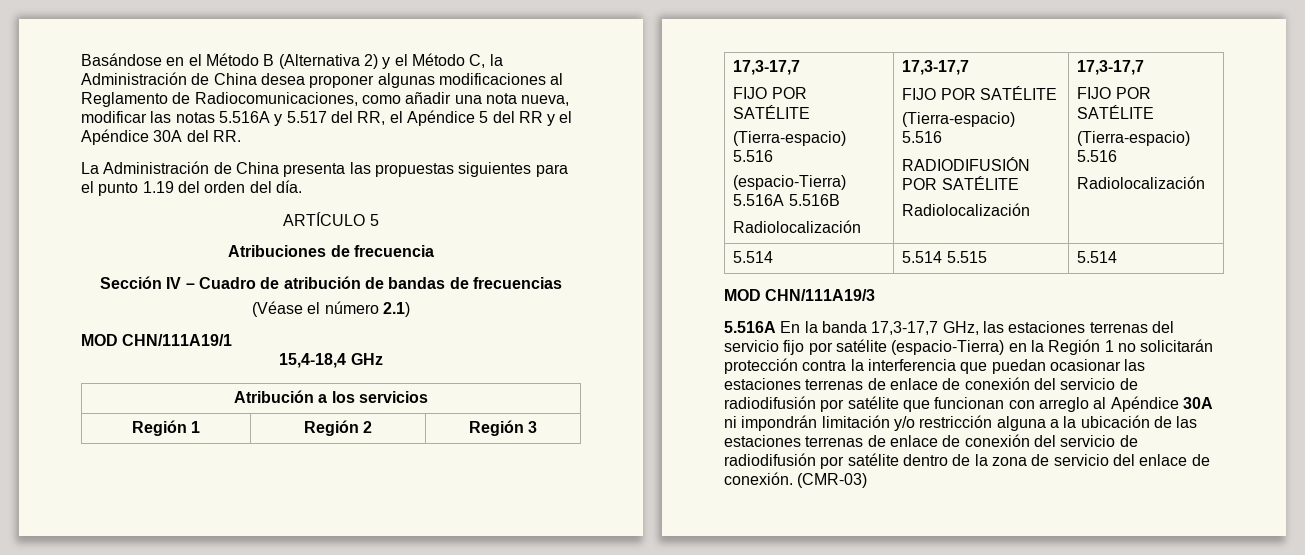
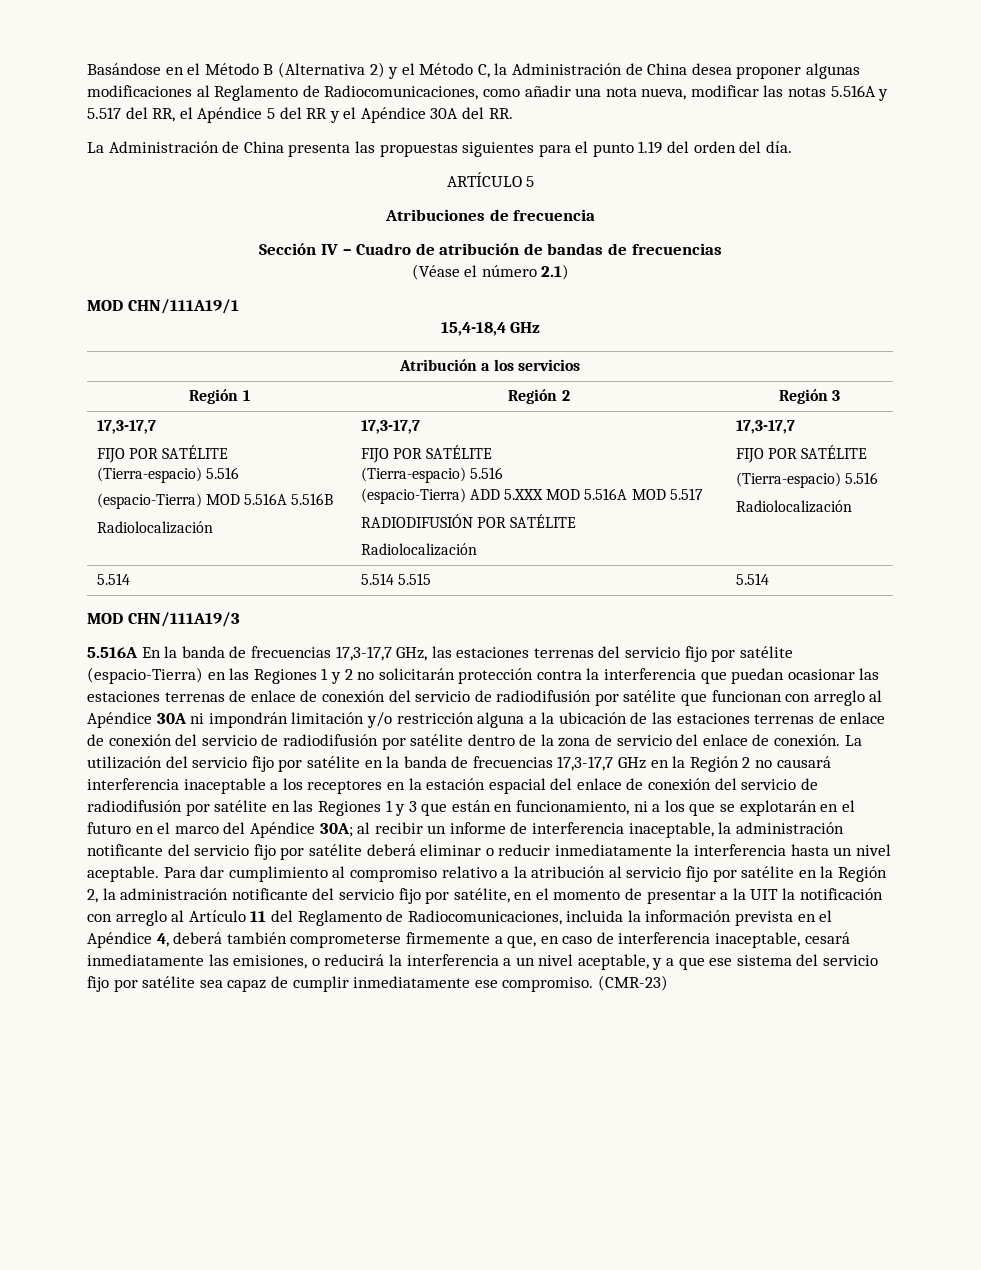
  Región 1 | Región 2 | Región 3
  17,3-17,7
  FIJO POR SATÉLITE
  (Tierra-espacio) 5.516
- (espacio-Tierra) 5.516A 5.516B
+ (espacio-Tierra) MOD 5.516A 5.516B
  Radiolocalización | 17,3-17,7
  FIJO POR SATÉLITE
  (Tierra-espacio) 5.516
+ (espacio-Tierra) ADD 5.XXX MOD 5.516A MOD 5.517
- 5.516A En la banda 17,3-17,7 GHz, las estaciones terrenas del servicio fijo por satélite (espacio-Tierra) en la Región 1 no solicitarán protección contra la interferencia que puedan ocasionar las estaciones terrenas de enlace de conexión del servicio de radiodifusión por satélite que funcionan con arreglo al Apéndice 30A ni impondrán limitación y/o restricción alguna a la ubicación de las estaciones terrenas de enlace de conexión del servicio de radiodifusión por satélite dentro de la zona de servicio del enlace de conexión.
+ 5.516A En la banda de frecuencias 17,3-17,7 GHz, las estaciones terrenas del servicio fijo por satélite (espacio-Tierra) en las Regiones 1 y 2 no solicitarán protección contra la interferencia que puedan ocasionar las estaciones terrenas de enlace de conexión del servicio de radiodifusión por satélite que funcionan con arreglo al Apéndice 30A ni impondrán limitación y/o restricción alguna a la ubicación de las estaciones terrenas de enlace de conexión del servicio de radiodifusión por satélite dentro de la zona de servicio del enlace de conexión.
- (CMR-03)
+ La utilización del servicio fijo por satélite en la banda de frecuencias 17,3-17,7 GHz en la Región 2 no causará interferencia inaceptable a los receptores en la estación espacial del enlace de conexión del servicio de radiodifusión por satélite en las Regiones 1 y 3 que están en funcionamiento, ni a los que se explotarán en el futuro en el marco del Apéndice 30A; al recibir un informe de interferencia inaceptable, la administración notificante del servicio fijo por satélite deberá eliminar o reducir inmediatamente la interferencia hasta un nivel aceptable. Para dar cumplimiento al compromiso relativo a la atribución al servicio fijo por satélite en la Región 2, la administración notificante del servicio fijo por satélite, en el momento de presentar a la UIT la notificación con arreglo al Artículo 11 del Reglamento de Radiocomunicaciones, incluida la información prevista en el Apéndice 4, deberá también comprometerse firmemente a que, en caso de interferencia inaceptable, cesará inmediatamente las emisiones, o reducirá la interferencia a un nivel aceptable, y a que ese sistema del servicio fijo por satélite sea capaz de cumplir inmediatamente ese compromiso. (CMR-23)

